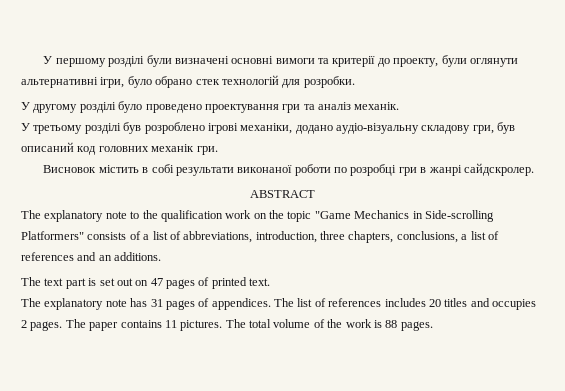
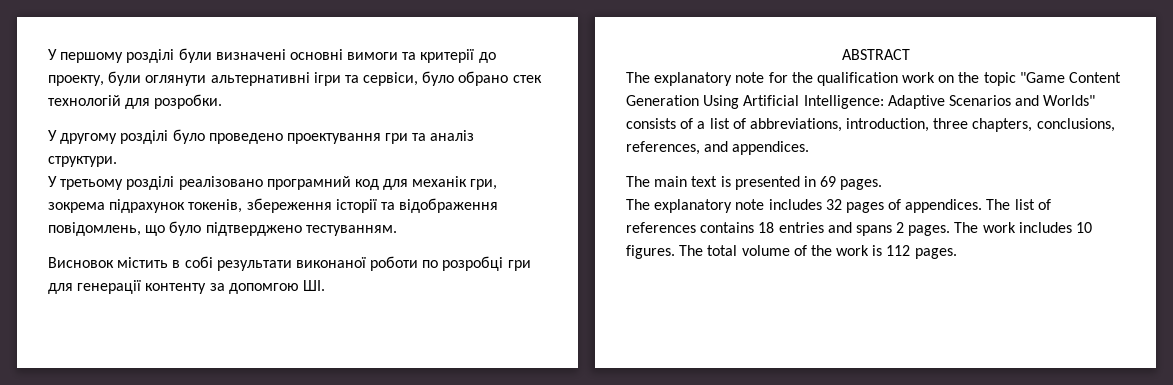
- У першому розділі були визначені основні вимоги та критерії до проекту, були оглянути альтернативні ігри, було обрано стек технологій для розробки.
+ У першому розділі були визначені основні вимоги та критерії до проекту, були оглянути альтернативні ігри та сервіси, було обрано стек технологій для розробки.
- У другому розділі було проведено проектування гри та аналіз механік.
+ У другому розділі було проведено проектування гри та аналіз структури.
- У третьому розділі був розроблено ігрові механіки, додано аудіо-візуальну складову гри, був описаний код головних механік гри.
+ У третьому розділі реалізовано програмний код для механік гри, зокрема підрахунок токенів, збереження історії та відображення повідомлень, що було підтверджено тестуванням.
- Висновок містить в собі результати виконаної роботи по розробці гри в жанрі сайдскролер.
+ Висновок містить в собі результати виконаної роботи по розробці гри для генерації контенту за допомгою ШІ.
- The explanatory note to the qualification work on the topic "Game Mechanics in Side-scrolling Platformers" consists of a list of abbreviations, introduction, three chapters, conclusions, a list of references and an additions.
- The text part is set out on 47 pages of printed text.
- The explanatory note has 31 pages of appendices.
+ The explanatory note for the qualification work on the topic "Game Content Generation Using Artificial Intelligence: Adaptive Scenarios and Worlds" consists of a list of abbreviations, introduction, three chapters, conclusions, references, and appendices.
+ The main text is presented in 69 pages.
+ The explanatory note includes 32 pages of appendices.
- The list of references includes 20 titles and occupies 2 pages. The paper contains 11 pictures.
+ The list of references contains 18 entries and spans 2 pages. The work includes 10 figures.
- The total volume of the work is 88 pages.
+ The total volume of the work is 112 pages.

